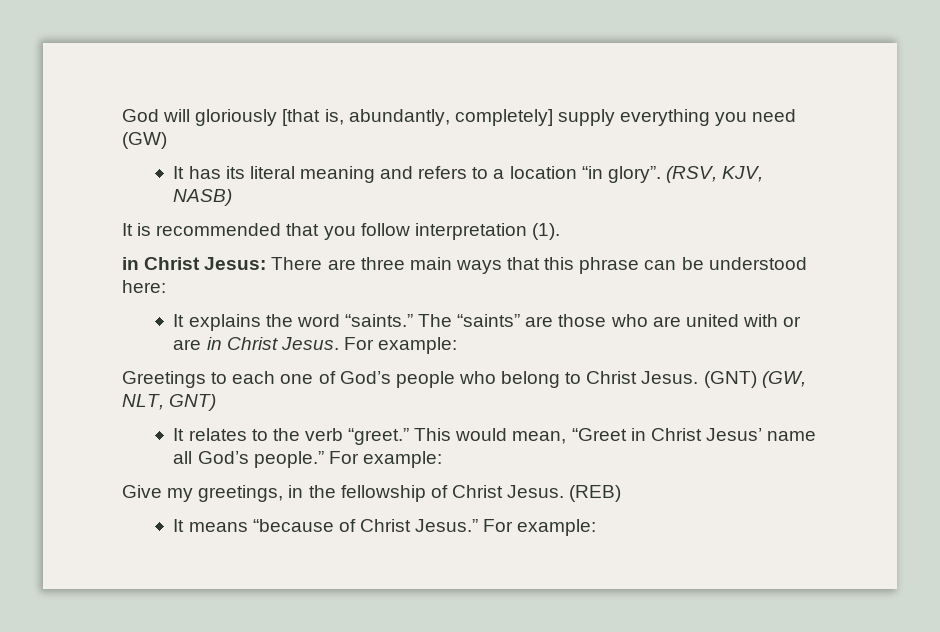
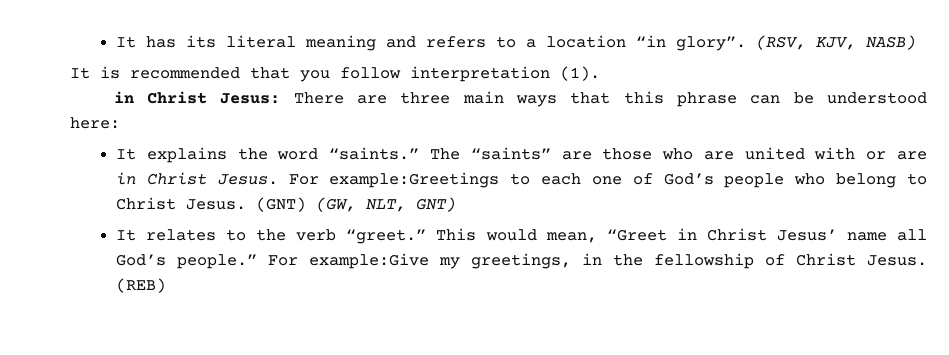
- God will gloriously [that is, abundantly, completely] supply everything you need (GW)
- The “saints” are those who are united with or are in Christ Jesus. For example:
- Greetings to each one of God’s people who belong to Christ Jesus.
+ The “saints” are those who are united with or are in Christ Jesus. For example:Greetings to each one of God’s people who belong to Christ Jesus.
- This would mean, “Greet in Christ Jesus’ name all God’s people.” For example:
- Give my greetings, in the fellowship of Christ Jesus.
+ This would mean, “Greet in Christ Jesus’ name all God’s people.” For example:Give my greetings, in the fellowship of Christ Jesus.
- It means “because of Christ Jesus.” For example:

